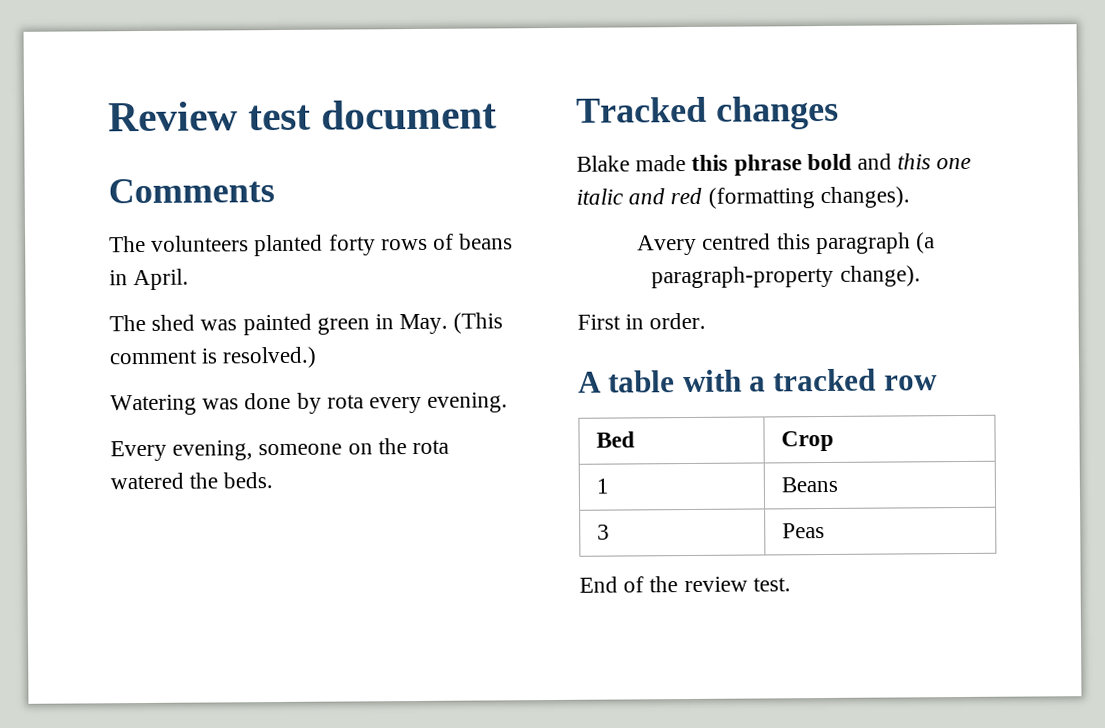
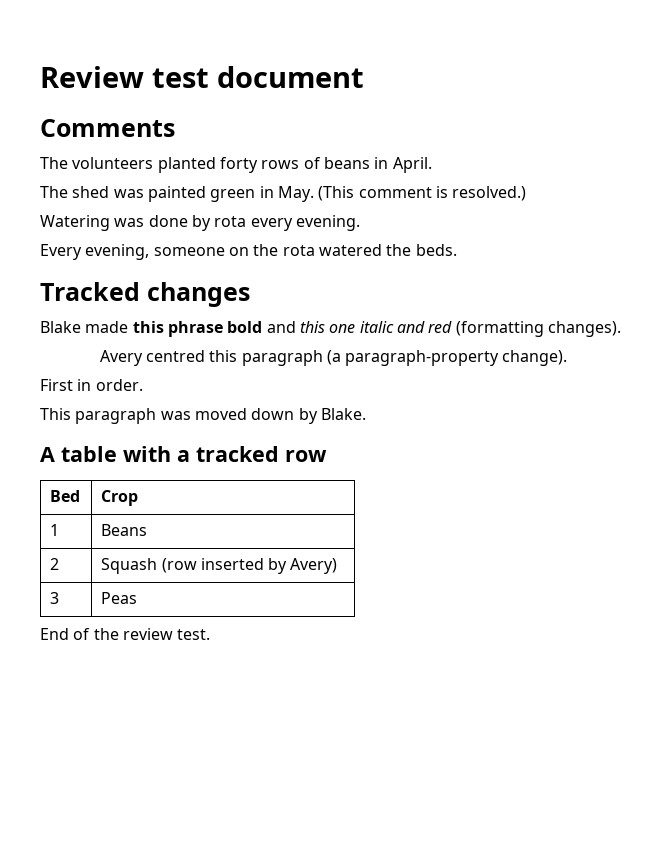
+ This paragraph was moved down by Blake.
+ 2 | Squash (row inserted by Avery)

